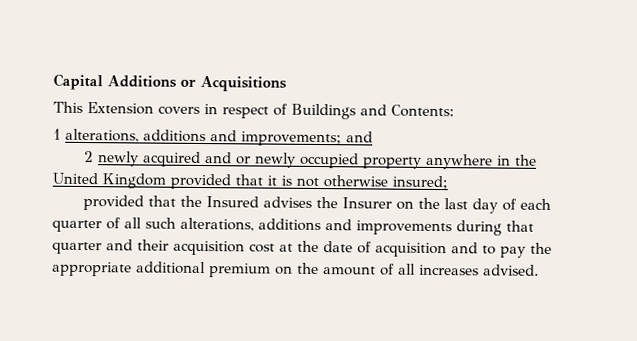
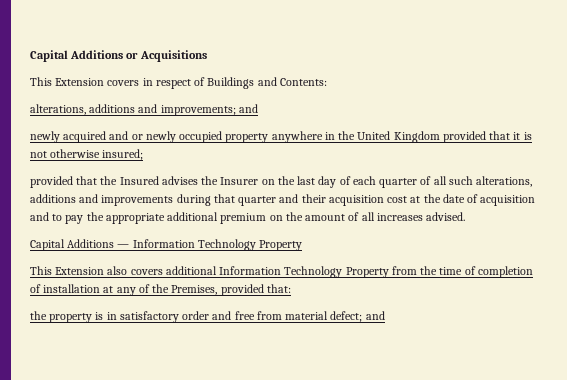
- 1 alterations, additions and improvements; and
+ alterations, additions and improvements; and
- 2 newly acquired and or newly occupied property anywhere in the United Kingdom provided that it is not otherwise insured;
+ newly acquired and or newly occupied property anywhere in the United Kingdom provided that it is not otherwise insured;
+ Capital Additions — Information Technology Property
+ This Extension also covers additional Information Technology Property from the time of completion of installation at any of the Premises, provided that:
+ the property is in satisfactory order and free from material defect; and

